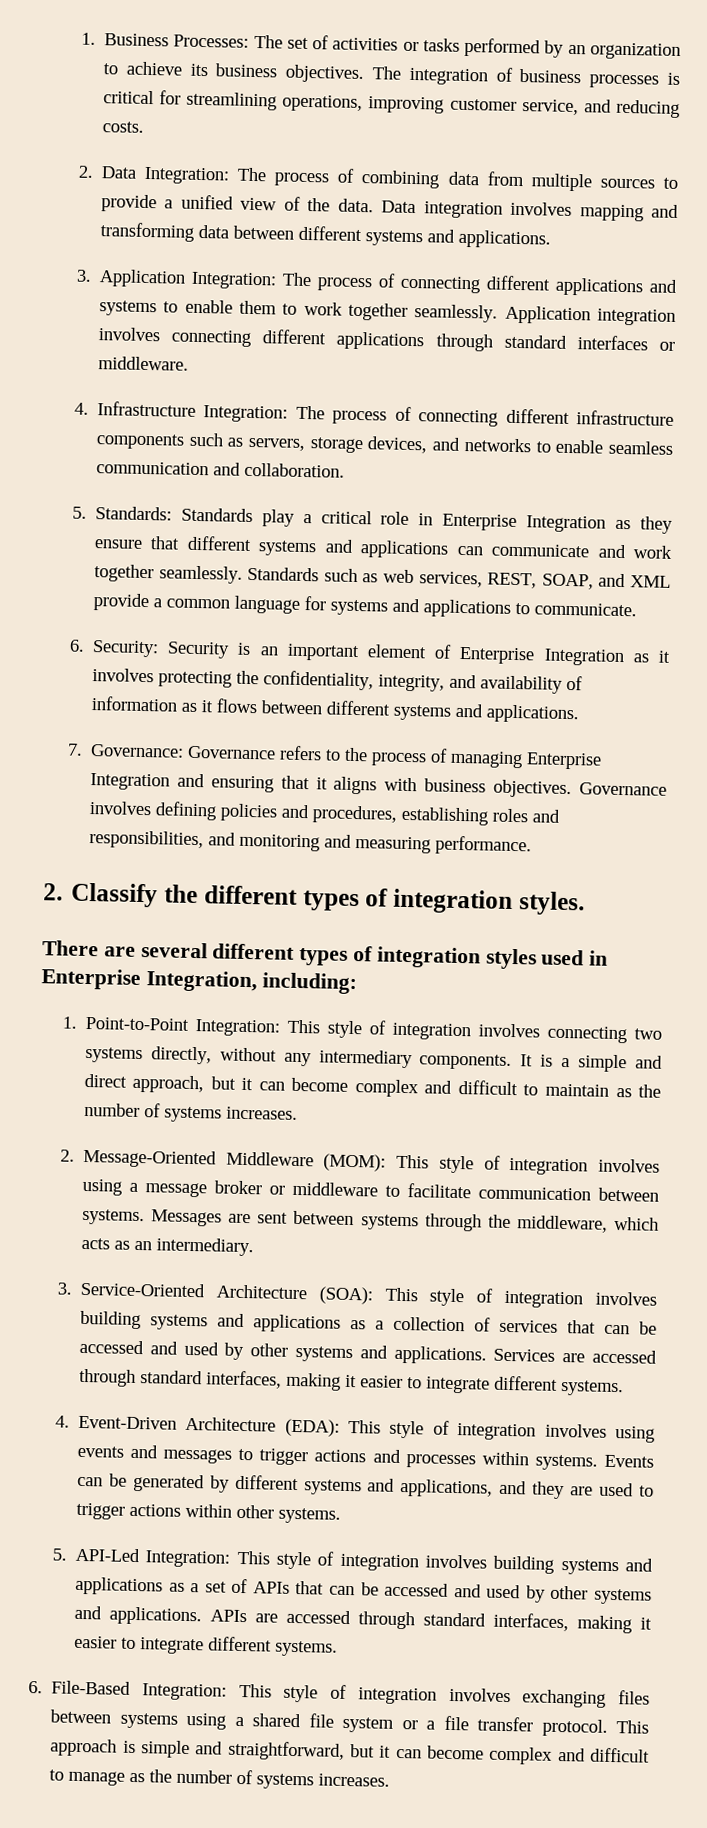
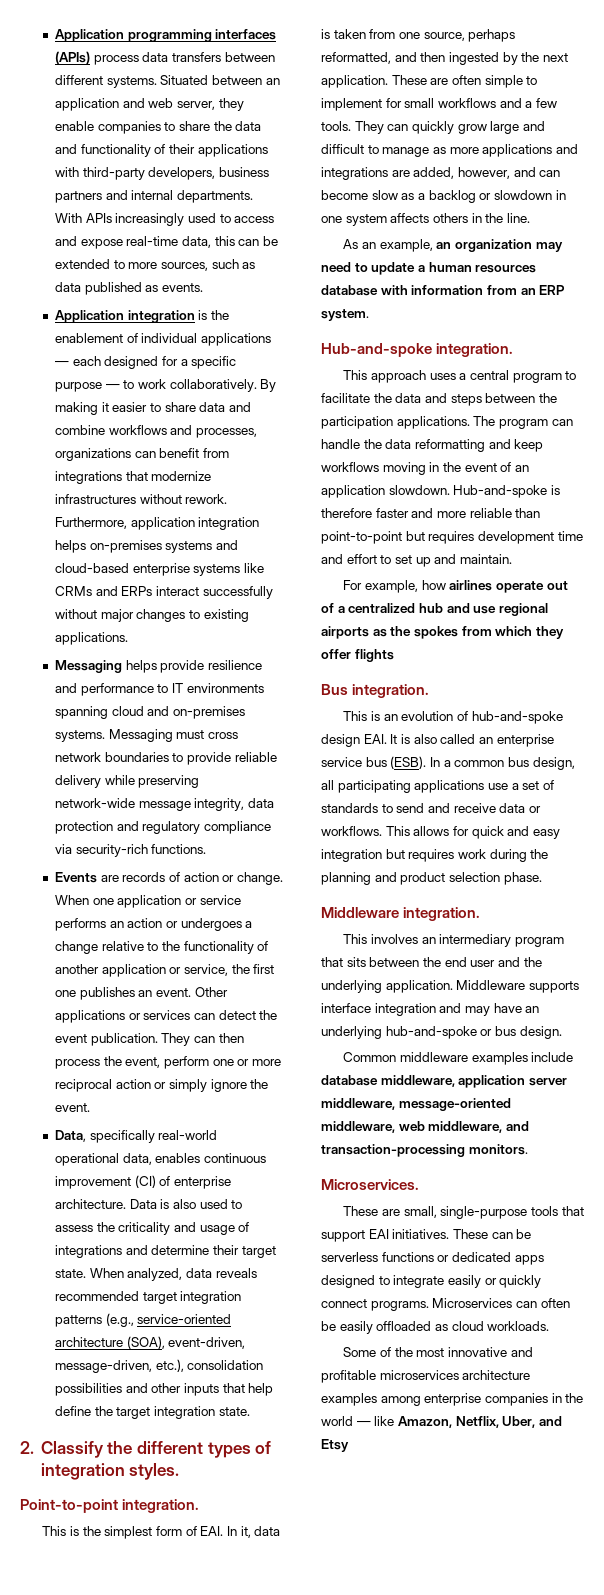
- 1. Business Processes: The set of activities or tasks performed by an organization to achieve its business objectives. The integration of business processes is critical for streamlining operations, improving customer service, and reducing costs.
- 2. Data Integration: The process of combining data from multiple sources to provide a unified view of the data. Data integration involves mapping and transforming data between different systems and applications.
- 3. Application Integration: The process of connecting different applications and systems to enable them to work together seamlessly. Application integration involves connecting different applications through standard interfaces or middleware.
- 4. Infrastructure Integration: The process of connecting different infrastructure components such as servers, storage devices, and networks to enable seamless communication and collaboration.
- 5. Standards: Standards play a critical role in Enterprise Integration as they ensure that different systems and applications can communicate and work together seamlessly. Standards such as web services, REST, SOAP, and XML provide a common language for systems and applications to communicate.
- 6. Security: Security is an important element of Enterprise Integration as it involves protecting the confidentiality, integrity, and availability of information as it flows between different systems and applications.
- 7. Governance: Governance refers to the process of managing Enterprise Integration and ensuring that it aligns with business objectives. Governance involves defining policies and procedures, establishing roles and responsibilities, and monitoring and measuring performance.
+ Application programming interfaces (APIs) process data transfers between different systems. Situated between an application and web server, they enable companies to share the data and functionality of their applications with third-party developers, business partners and internal departments. With APIs increasingly used to access and expose real-time data, this can be extended to more sources, such as data published as events.
+ Application integration is the enablement of individual applications — each designed for a specific purpose — to work collaboratively. By making it easier to share data and combine workflows and processes, organizations can benefit from integrations that modernize infrastructures without rework. Furthermore, application integration helps on-premises systems and cloud-based enterprise systems like CRMs and ERPs interact successfully without major changes to existing applications.
+ Messaging helps provide resilience and performance to IT environments spanning cloud and on-premises systems. Messaging must cross network boundaries to provide reliable delivery while preserving network-wide message integrity, data protection and regulatory compliance via security-rich functions.
+ Events are records of action or change. When one application or service performs an action or undergoes a change relative to the functionality of another application or service, the first one publishes an event. Other applications or services can detect the event publication. They can then process the event, perform one or more reciprocal action or simply ignore the event.
+ Data, specifically real-world operational data, enables continuous improvement (CI) of enterprise architecture. Data is also used to assess the criticality and usage of integrations and determine their target state. When analyzed, data reveals recommended target integration patterns (e.g., service-oriented architecture (SOA), event-driven, message-driven, etc.), consolidation possibilities and other inputs that help define the target integration state.
- There are several different types of integration styles used in Enterprise Integration, including:
- 1. Point-to-Point Integration: This style of integration involves connecting two systems directly, without any intermediary components. It is a simple and direct approach, but it can become complex and difficult to maintain as the number of systems increases.
- 2. Message-Oriented Middleware (MOM): This style of integration involves using a message broker or middleware to facilitate communication between systems. Messages are sent between systems through the middleware, which acts as an intermediary.
- 3. Service-Oriented Architecture (SOA): This style of integration involves building systems and applications as a collection of services that can be accessed and used by other systems and applications. Services are accessed through standard interfaces, making it easier to integrate different systems.
- 4. Event-Driven Architecture (EDA): This style of integration involves using events and messages to trigger actions and processes within systems. Events can be generated by different systems and applications, and they are used to trigger actions within other systems.
- 5. API-Led Integration: This style of integration involves building systems and applications as a set of APIs that can be accessed and used by other systems and applications. APIs are accessed through standard interfaces, making it easier to integrate different systems.
- 6. File-Based Integration: This style of integration involves exchanging files between systems using a shared file system or a file transfer protocol. This approach is simple and straightforward, but it can become complex and difficult to manage as the number of systems increases.
+ Point-to-point integration.
+ This is the simplest form of EAI. In it, data is taken from one source, perhaps reformatted, and then ingested by the next application. These are often simple to implement for small workflows and a few tools. They can quickly grow large and difficult to manage as more applications and integrations are added, however, and can become slow as a backlog or slowdown in one system affects others in the line.
+ As an example, an organization may need to update a human resources database with information from an ERP system.
+ Hub-and-spoke integration.
+ This approach uses a central program to facilitate the data and steps between the participation applications. The program can handle the data reformatting and keep workflows moving in the event of an application slowdown. Hub-and-spoke is therefore faster and more reliable than point-to-point but requires development time and effort to set up and maintain.
+ For example, how airlines operate out of a centralized hub and use regional airports as the spokes from which they offer flights
+ Bus integration.
+ This is an evolution of hub-and-spoke design EAI. It is also called an enterprise service bus (ESB). In a common bus design, all participating applications use a set of standards to send and receive data or workflows. This allows for quick and easy integration but requires work during the planning and product selection phase.
+ Middleware integration.
+ This involves an intermediary program that sits between the end user and the underlying application. Middleware supports interface integration and may have an underlying hub-and-spoke or bus design.
+ Common middleware examples include database middleware, application server middleware, message-oriented middleware, web middleware, and transaction-processing monitors.
+ Microservices.
+ These are small, single-purpose tools that support EAI initiatives. These can be serverless functions or dedicated apps designed to integrate easily or quickly connect programs. Microservices can often be easily offloaded as cloud workloads.
+ Some of the most innovative and profitable microservices architecture examples among enterprise companies in the world — like Amazon, Netflix, Uber, and Etsy

